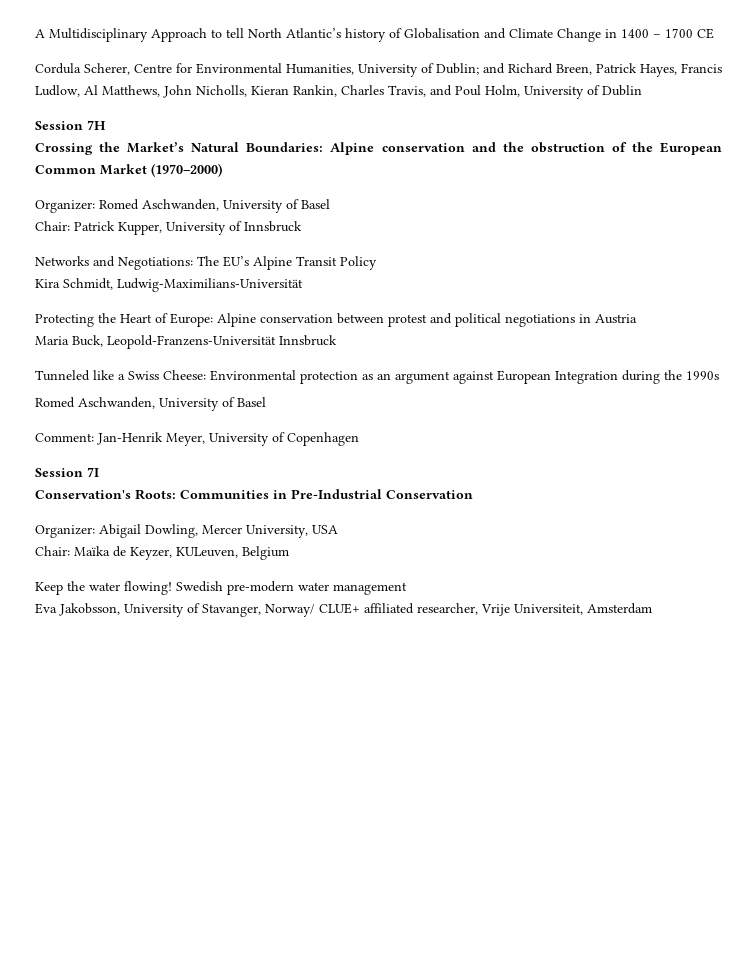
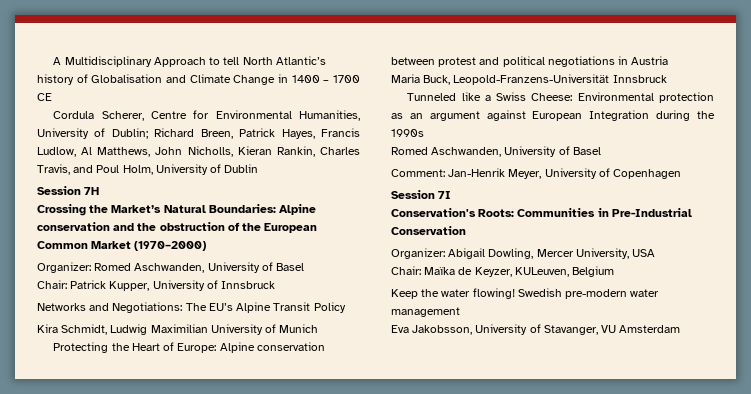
- Cordula Scherer, Centre for Environmental Humanities, University of Dublin; and Richard Breen, Patrick Hayes, Francis Ludlow, Al Matthews, John Nicholls, Kieran Rankin, Charles Travis, and Poul Holm, University of Dublin
+ Cordula Scherer, Centre for Environmental Humanities, University of Dublin; Richard Breen, Patrick Hayes, Francis Ludlow, Al Matthews, John Nicholls, Kieran Rankin, Charles Travis, and Poul Holm, University of Dublin
- Kira Schmidt, Ludwig-Maximilians-Universität
+ Kira Schmidt, Ludwig Maximilian University of Munich
- Eva Jakobsson, University of Stavanger, Norway/ CLUE+ affiliated researcher, Vrije Universiteit, Amsterdam
+ Eva Jakobsson, University of Stavanger, VU Amsterdam

